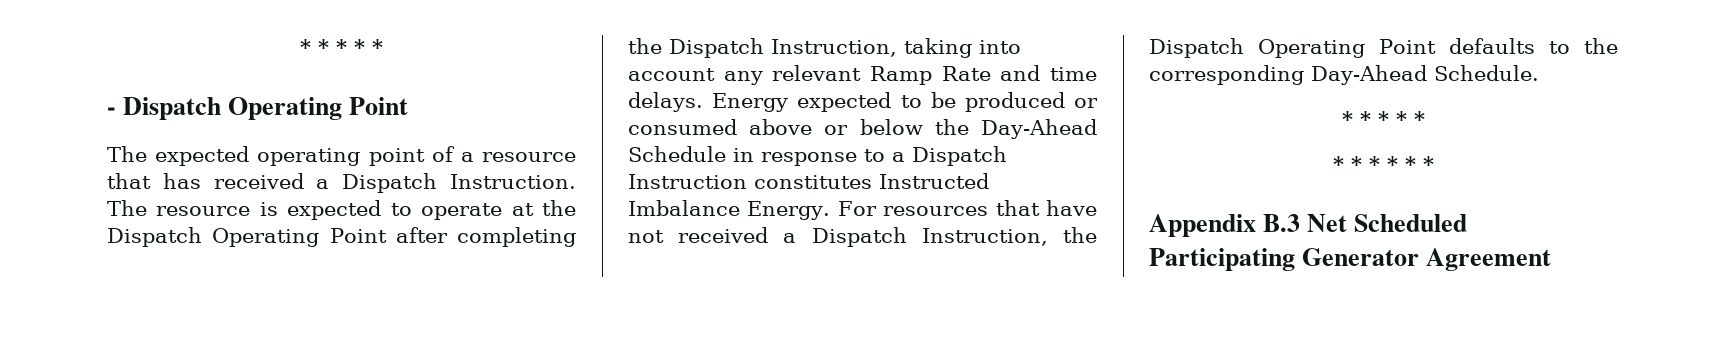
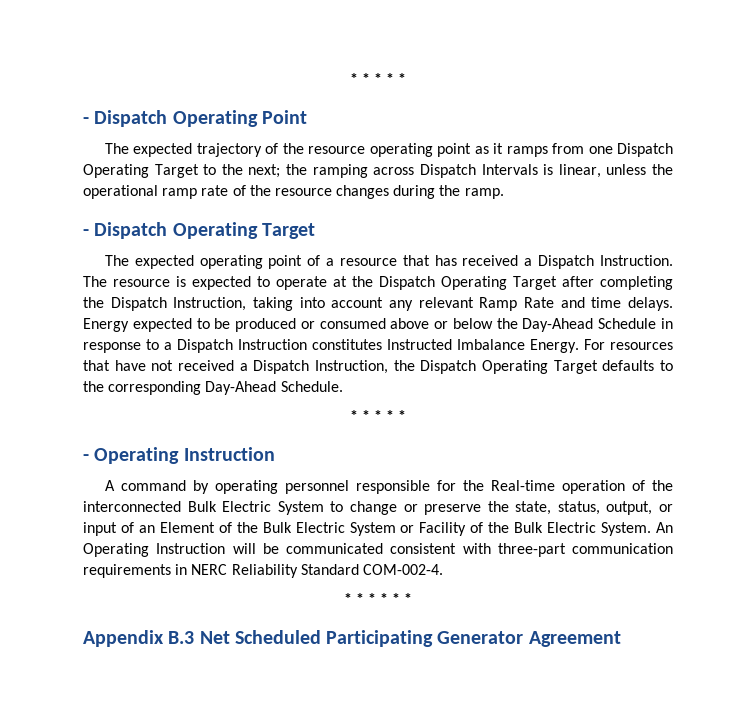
+ The expected trajectory of the resource operating point as it ramps from one Dispatch Operating Target to the next; the ramping across Dispatch Intervals is linear, unless the operational ramp rate of the resource changes during the ramp.
+ - Dispatch Operating Target
- The resource is expected to operate at the Dispatch Operating Point after completing the Dispatch Instruction, taking into account any relevant Ramp Rate and time delays.
+ The resource is expected to operate at the Dispatch Operating Target after completing the Dispatch Instruction, taking into account any relevant Ramp Rate and time delays.
- For resources that have not received a Dispatch Instruction, the Dispatch Operating Point defaults to the corresponding Day-Ahead Schedule.
+ For resources that have not received a Dispatch Instruction, the Dispatch Operating Target defaults to the corresponding Day-Ahead Schedule.
+ - Operating Instruction
+ A command by operating personnel responsible for the Real-time operation of the interconnected Bulk Electric System to change or preserve the state, status, output, or input of an Element of the Bulk Electric System or Facility of the Bulk Electric System. An Operating Instruction will be communicated consistent with three-part communication requirements in NERC Reliability Standard COM-002-4.

